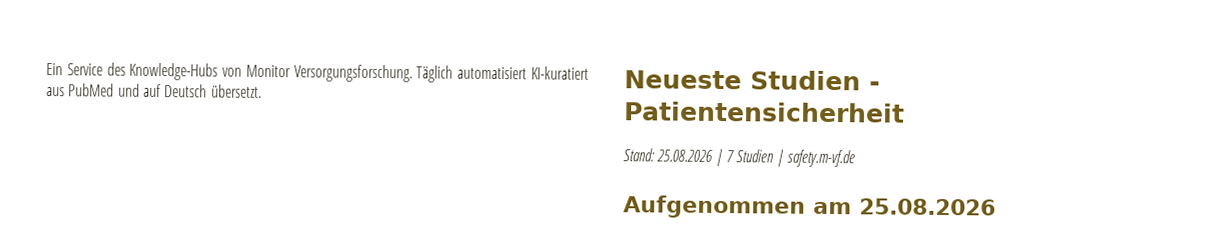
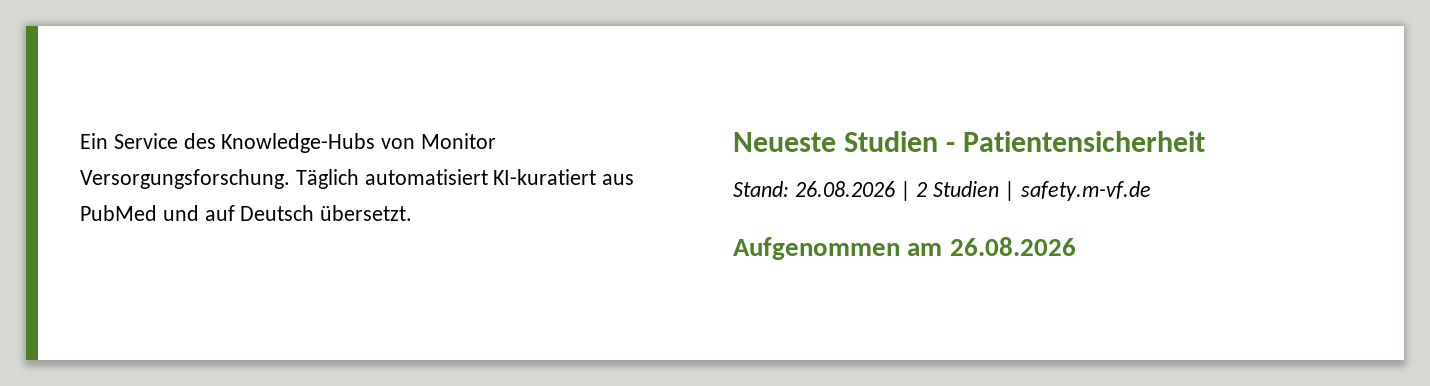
- Stand: 25.08.2026 | 7 Studien | safety.m-vf.de
+ Stand: 26.08.2026 | 2 Studien | safety.m-vf.de
- Aufgenommen am 25.08.2026
+ Aufgenommen am 26.08.2026

